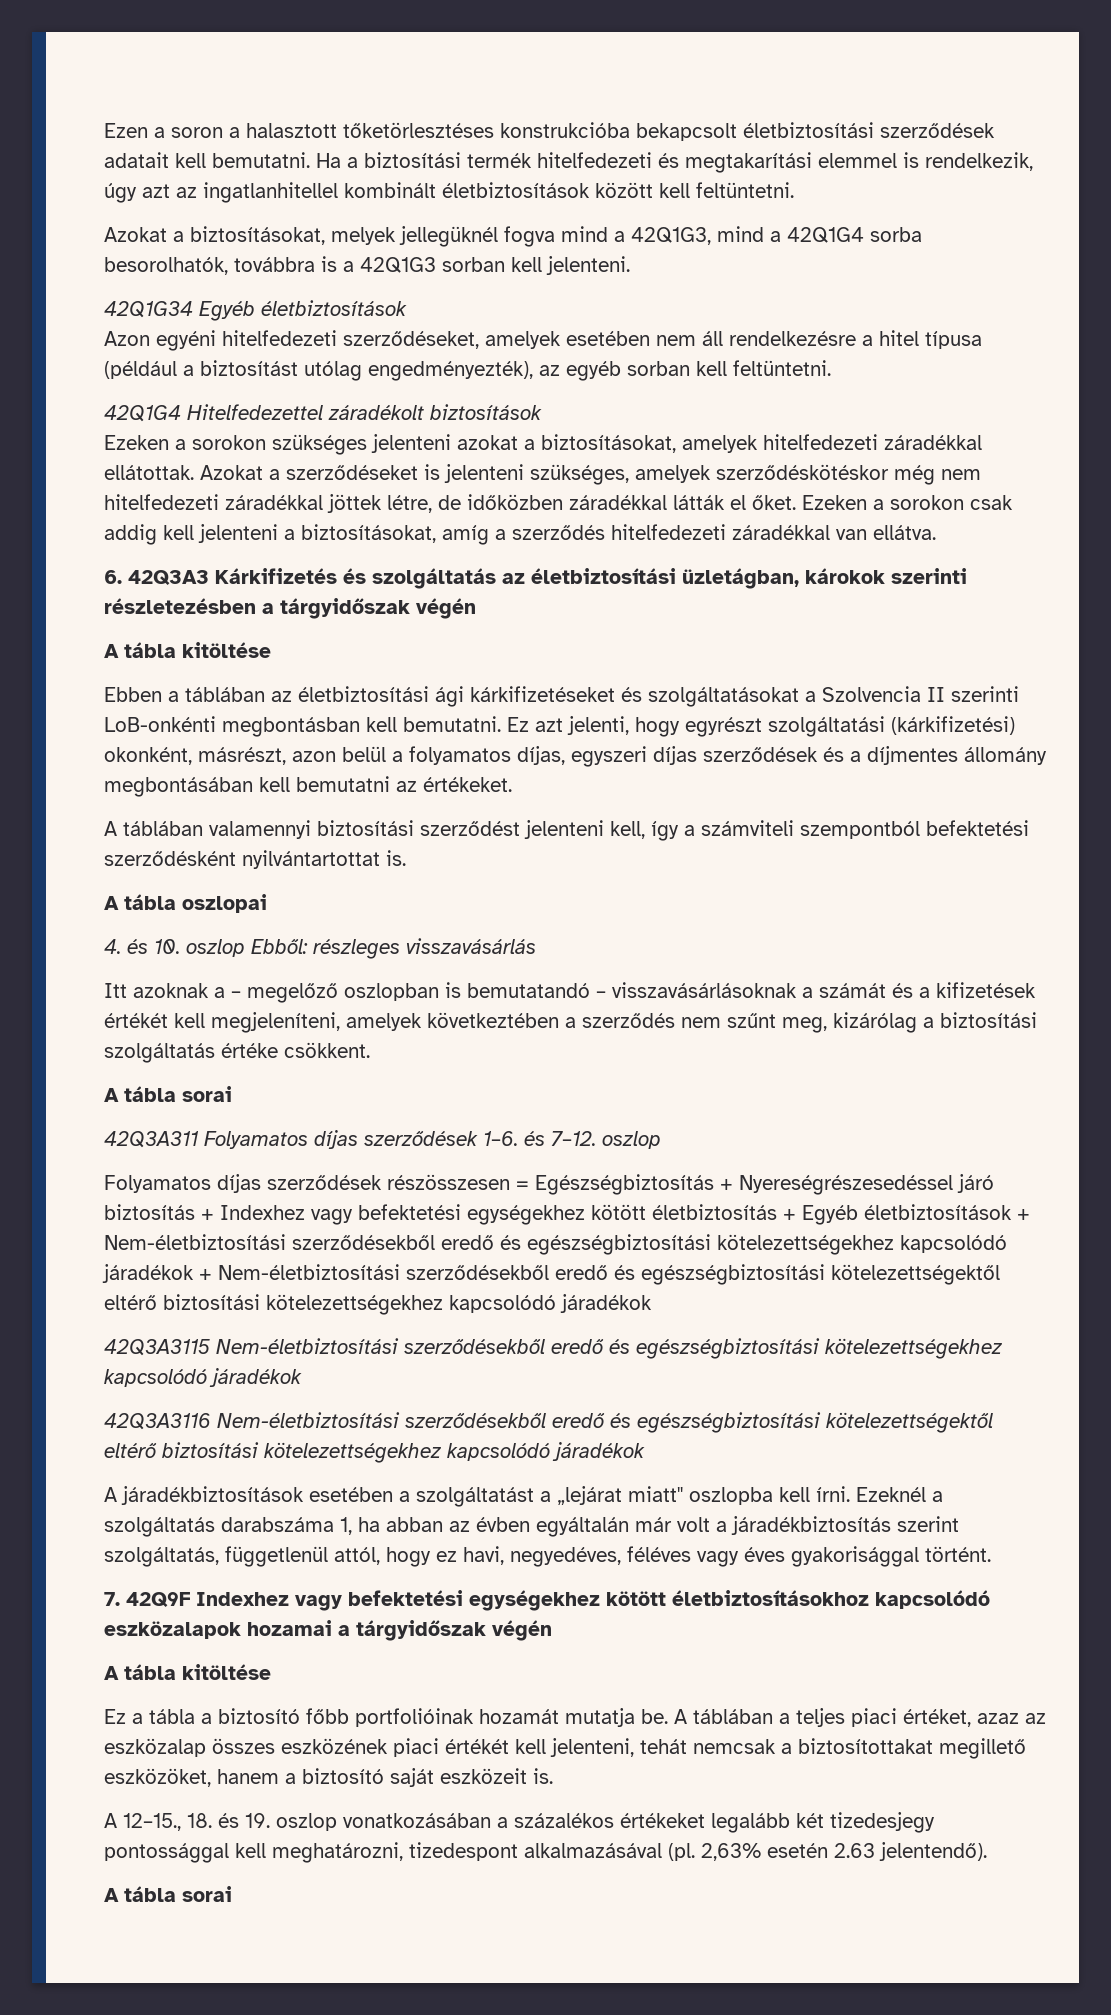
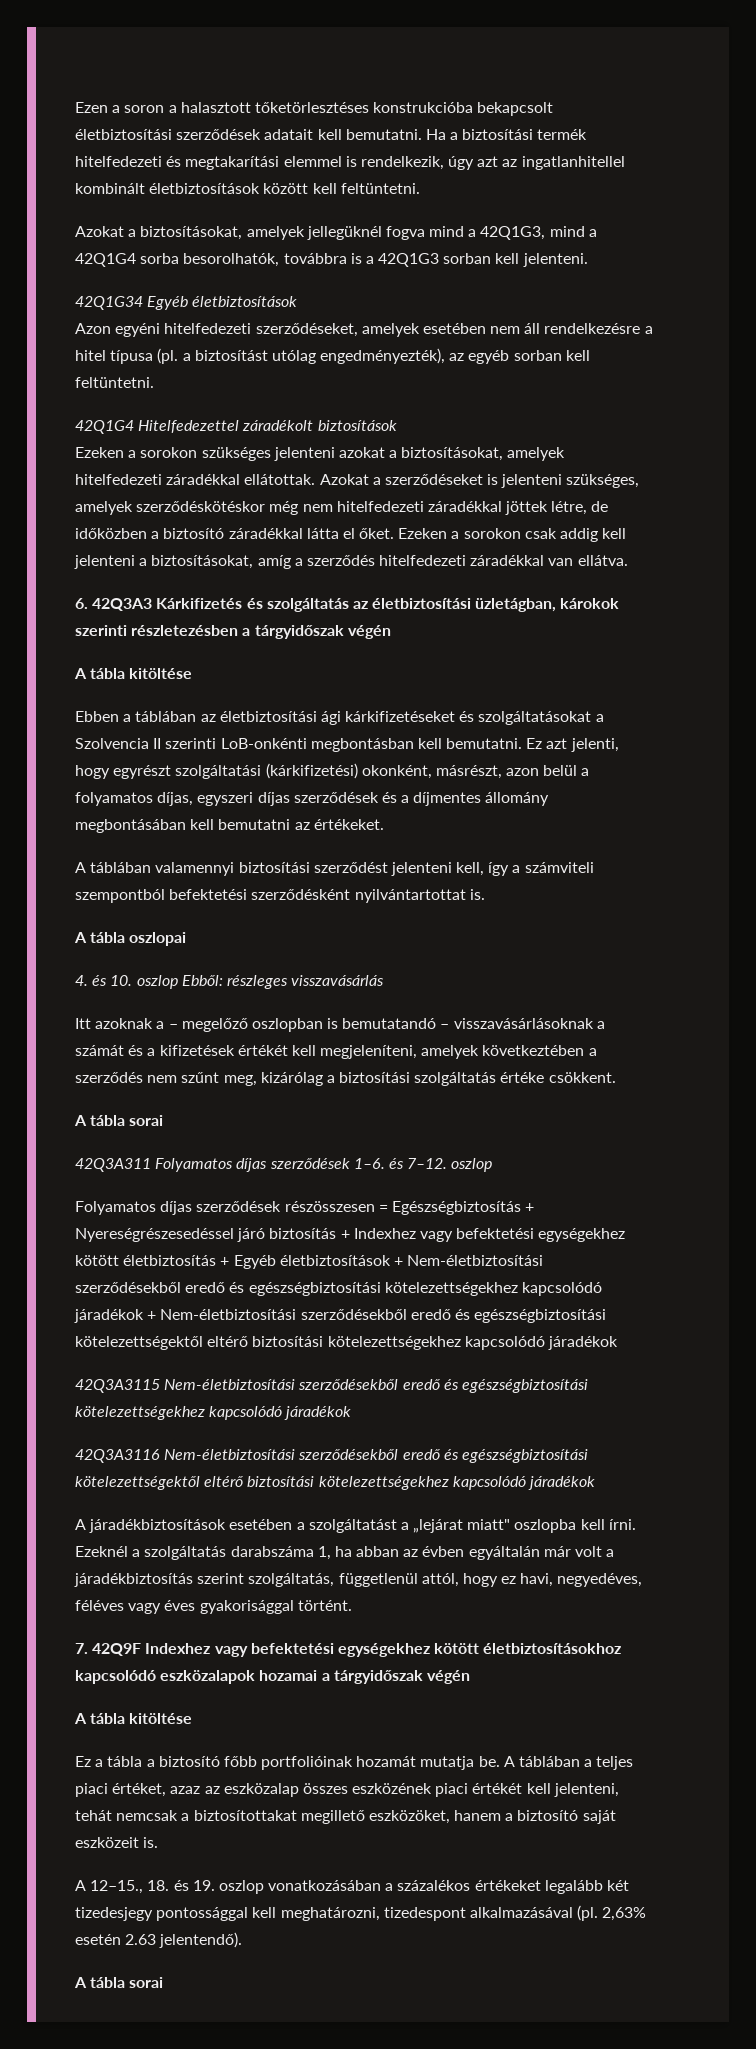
- Azokat a biztosításokat, melyek jellegüknél fogva mind a 42Q1G3, mind a 42Q1G4 sorba besorolhatók, továbbra is a 42Q1G3 sorban kell jelenteni.
+ Azokat a biztosításokat, amelyek jellegüknél fogva mind a 42Q1G3, mind a 42Q1G4 sorba besorolhatók, továbbra is a 42Q1G3 sorban kell jelenteni.
- Azon egyéni hitelfedezeti szerződéseket, amelyek esetében nem áll rendelkezésre a hitel típusa (például a biztosítást utólag engedményezték), az egyéb sorban kell feltüntetni.
+ Azon egyéni hitelfedezeti szerződéseket, amelyek esetében nem áll rendelkezésre a hitel típusa (pl. a biztosítást utólag engedményezték), az egyéb sorban kell feltüntetni.
- Azokat a szerződéseket is jelenteni szükséges, amelyek szerződéskötéskor még nem hitelfedezeti záradékkal jöttek létre, de időközben záradékkal látták el őket.
+ Azokat a szerződéseket is jelenteni szükséges, amelyek szerződéskötéskor még nem hitelfedezeti záradékkal jöttek létre, de időközben a biztosító záradékkal látta el őket.

